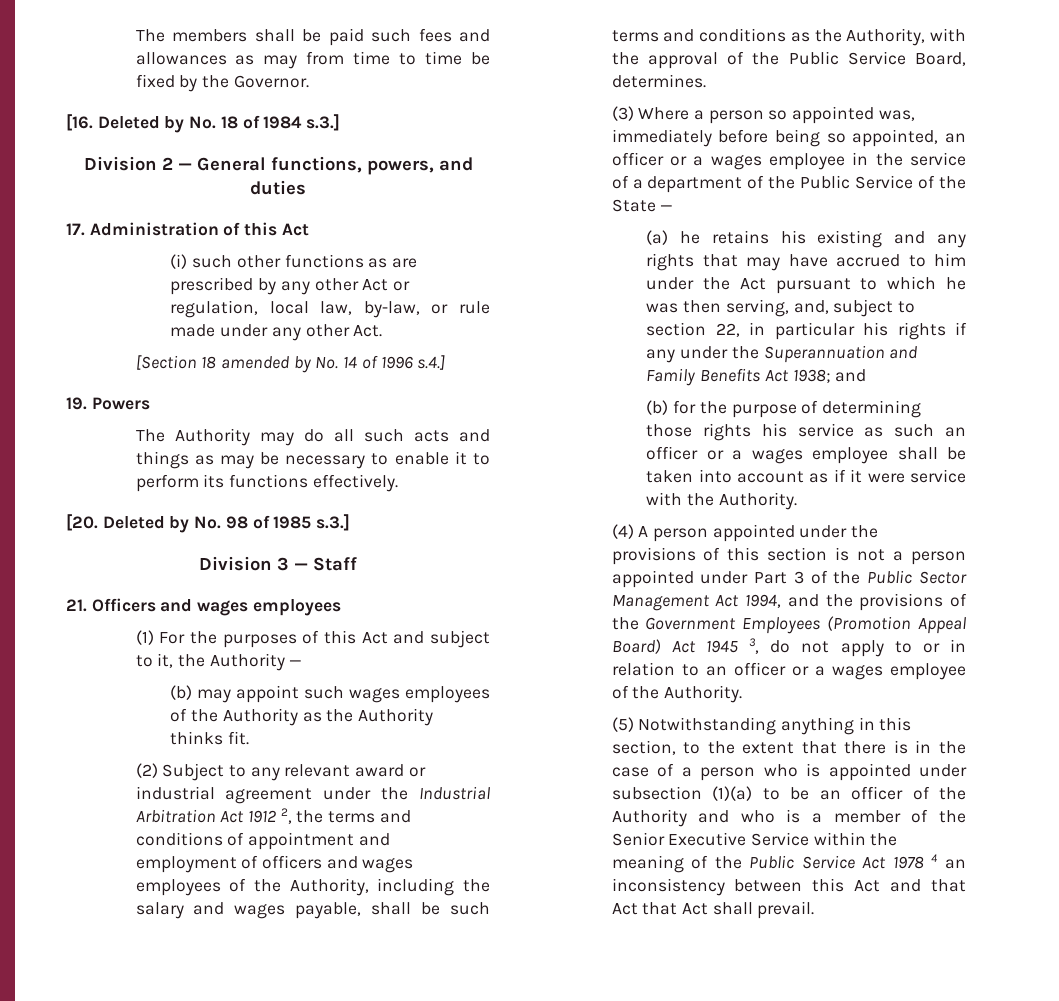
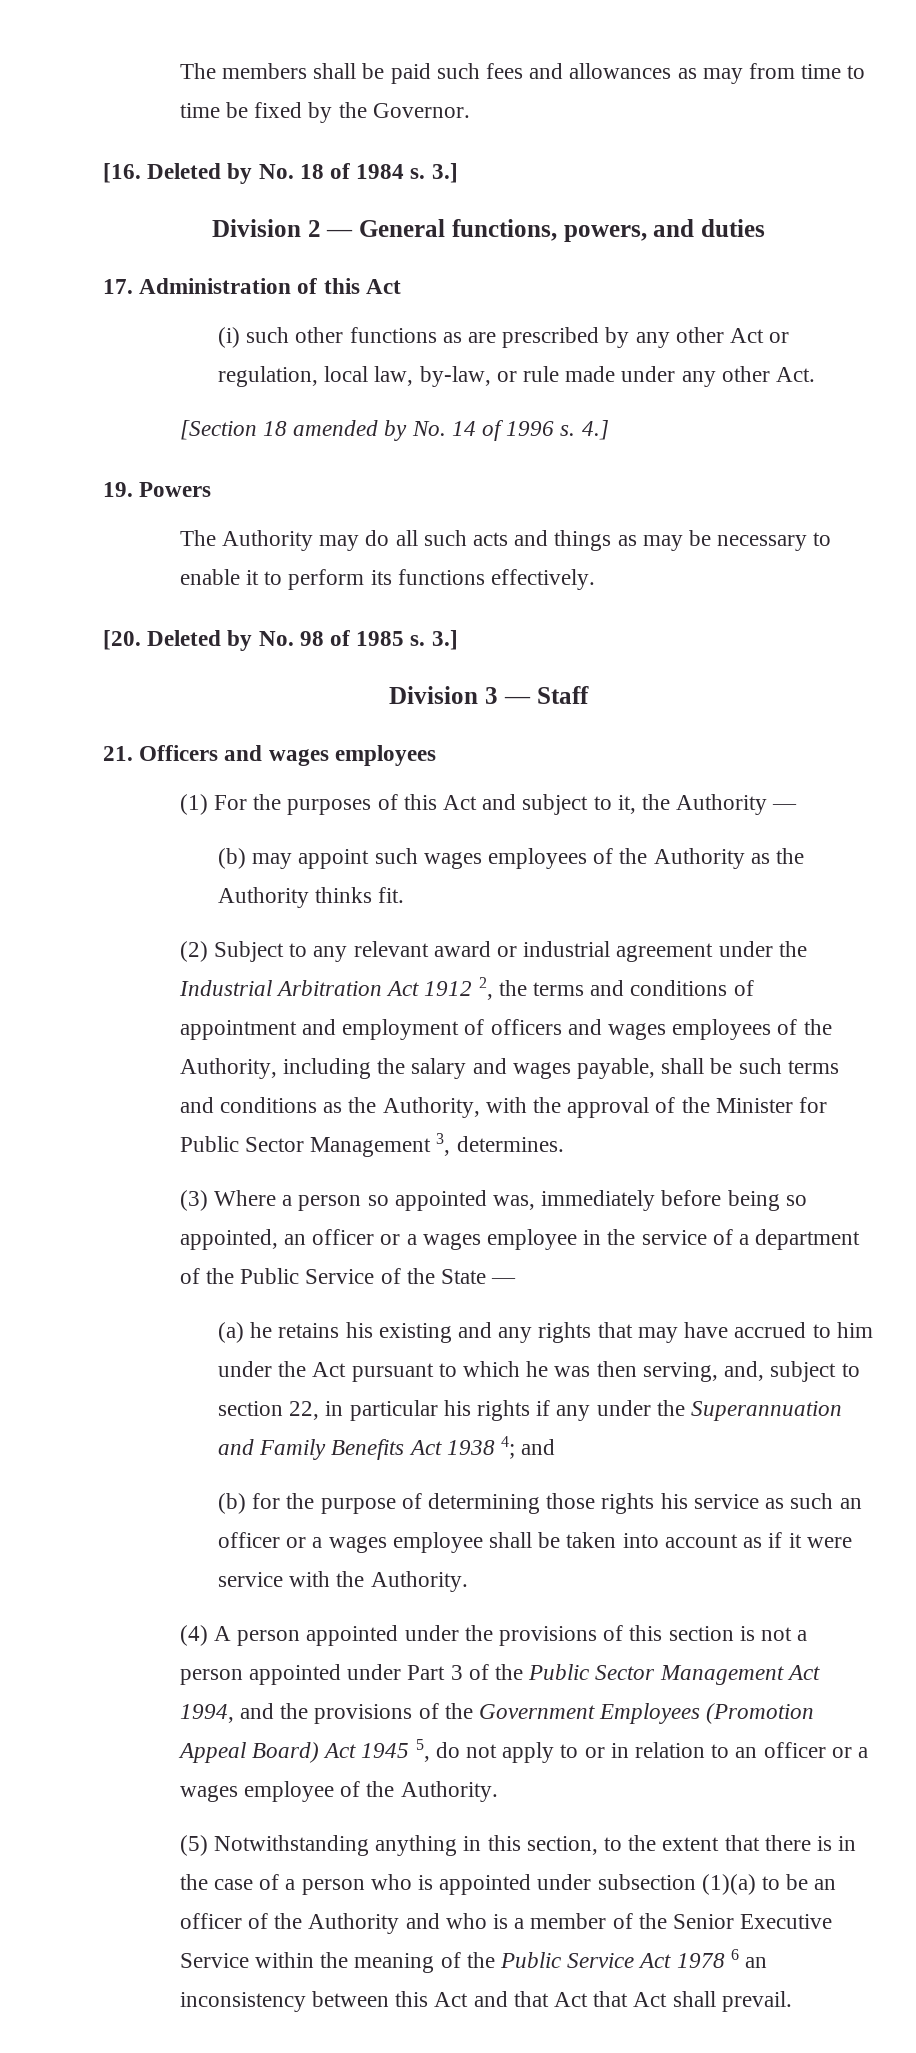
- [16. Deleted by No. 18 of 1984 s.3.]
+ [16. Deleted by No. 18 of 1984 s. 3.]
- [Section 18 amended by No. 14 of 1996 s.4.]
+ [Section 18 amended by No. 14 of 1996 s. 4.]
- [20. Deleted by No. 98 of 1985 s.3.]
+ [20. Deleted by No. 98 of 1985 s. 3.]
- (2) Subject to any relevant award or industrial agreement under the Industrial Arbitration Act 1912 2, the terms and conditions of appointment and employment of officers and wages employees of the Authority, including the salary and wages payable, shall be such terms and conditions as the Authority, with the approval of the Public Service Board, determines.
+ (2) Subject to any relevant award or industrial agreement under the Industrial Arbitration Act 1912 2, the terms and conditions of appointment and employment of officers and wages employees of the Authority, including the salary and wages payable, shall be such terms and conditions as the Authority, with the approval of the Minister for Public Sector Management 3, determines.
- (a) he retains his existing and any rights that may have accrued to him under the Act pursuant to which he was then serving, and, subject to section 22, in particular his rights if any under the Superannuation and Family Benefits Act 1938; and
+ (a) he retains his existing and any rights that may have accrued to him under the Act pursuant to which he was then serving, and, subject to section 22, in particular his rights if any under the Superannuation and Family Benefits Act 1938 4; and
- (4) A person appointed under the provisions of this section is not a person appointed under Part 3 of the Public Sector Management Act 1994, and the provisions of the Government Employees (Promotion Appeal Board) Act 1945 3, do not apply to or in relation to an officer or a wages employee of the Authority.
+ (4) A person appointed under the provisions of this section is not a person appointed under Part 3 of the Public Sector Management Act 1994, and the provisions of the Government Employees (Promotion Appeal Board) Act 1945 5, do not apply to or in relation to an officer or a wages employee of the Authority.
- (5) Notwithstanding anything in this section, to the extent that there is in the case of a person who is appointed under subsection (1)(a) to be an officer of the Authority and who is a member of the Senior Executive Service within the meaning of the Public Service Act 1978 4 an inconsistency between this Act and that Act that Act shall prevail.
+ (5) Notwithstanding anything in this section, to the extent that there is in the case of a person who is appointed under subsection (1)(a) to be an officer of the Authority and who is a member of the Senior Executive Service within the meaning of the Public Service Act 1978 6 an inconsistency between this Act and that Act that Act shall prevail.

